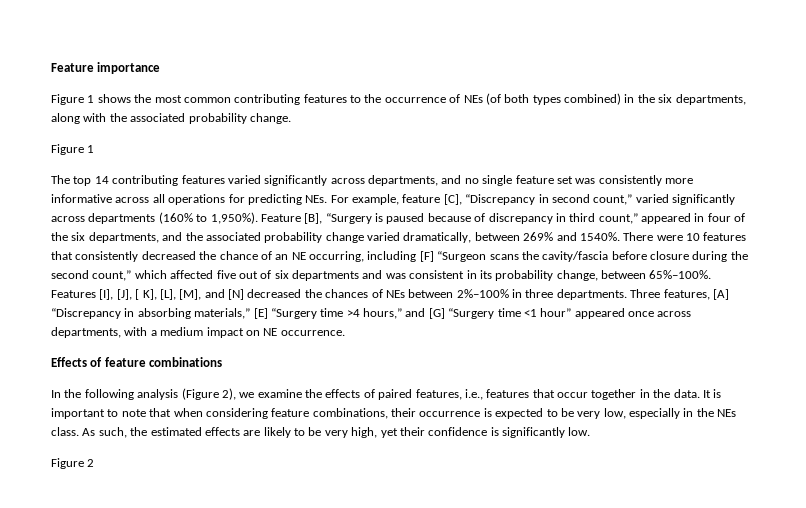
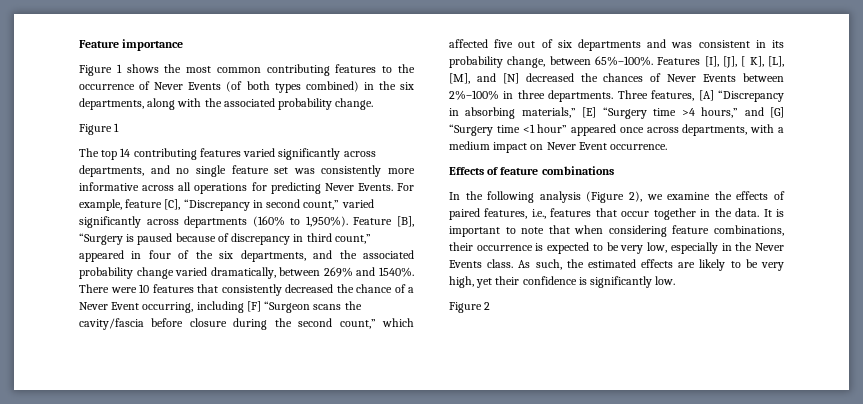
- Figure 1 shows the most common contributing features to the occurrence of NEs (of both types combined) in the six departments, along with the associated probability change.
+ Figure 1 shows the most common contributing features to the occurrence of Never Events (of both types combined) in the six departments, along with the associated probability change.
- The top 14 contributing features varied significantly across departments, and no single feature set was consistently more informative across all operations for predicting NEs. For example, feature [C], “Discrepancy in second count,” varied significantly across departments (160% to 1,950%).
+ The top 14 contributing features varied significantly across departments, and no single feature set was consistently more informative across all operations for predicting Never Events. For example, feature [C], “Discrepancy in second count,” varied significantly across departments (160% to 1,950%).
- There were 10 features that consistently decreased the chance of an NE occurring, including [F] “Surgeon scans the cavity/fascia before closure during the second count,” which affected five out of six departments and was consistent in its probability change, between 65%–100%.
+ There were 10 features that consistently decreased the chance of a Never Event occurring, including [F] “Surgeon scans the cavity/fascia before closure during the second count,” which affected five out of six departments and was consistent in its probability change, between 65%–100%.
- Features [I], [J], [ K], [L], [M], and [N] decreased the chances of NEs between 2%–100% in three departments.
+ Features [I], [J], [ K], [L], [M], and [N] decreased the chances of Never Events between 2%–100% in three departments.
- Three features, [A] “Discrepancy in absorbing materials,” [E] “Surgery time >4 hours,” and [G] “Surgery time <1 hour” appeared once across departments, with a medium impact on NE occurrence.
+ Three features, [A] “Discrepancy in absorbing materials,” [E] “Surgery time >4 hours,” and [G] “Surgery time <1 hour” appeared once across departments, with a medium impact on Never Event occurrence.
- It is important to note that when considering feature combinations, their occurrence is expected to be very low, especially in the NEs class.
+ It is important to note that when considering feature combinations, their occurrence is expected to be very low, especially in the Never Events class.

